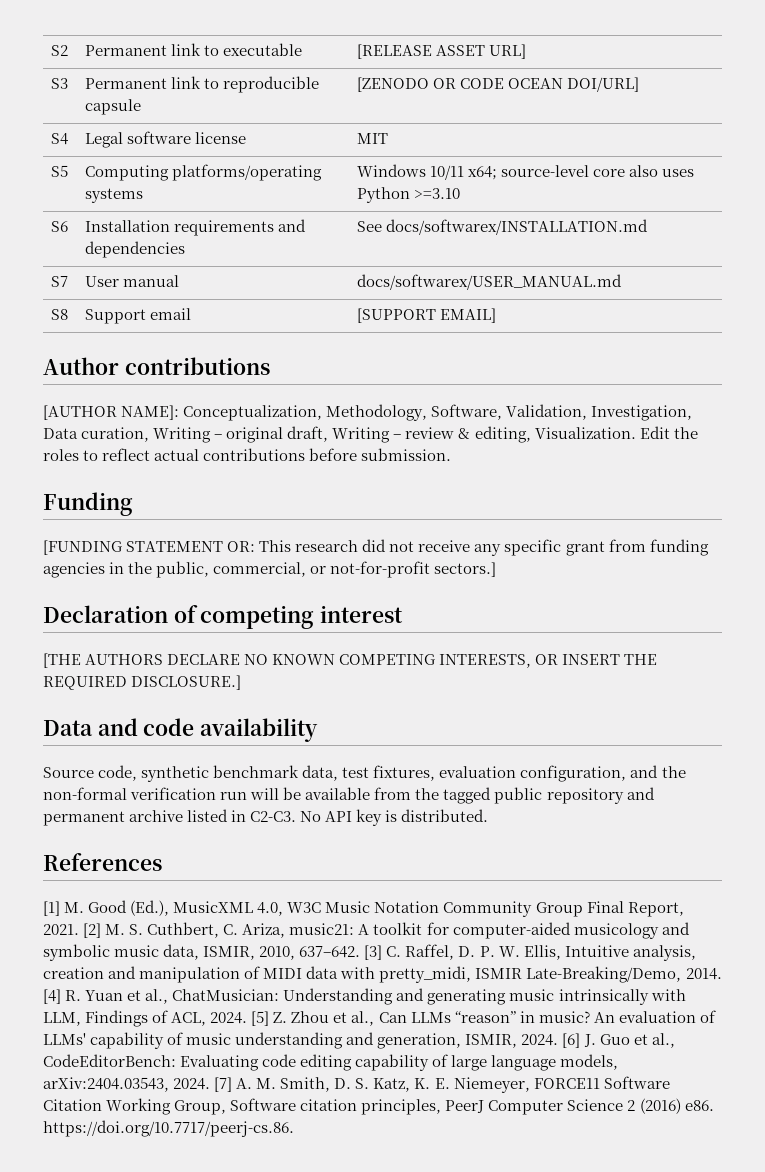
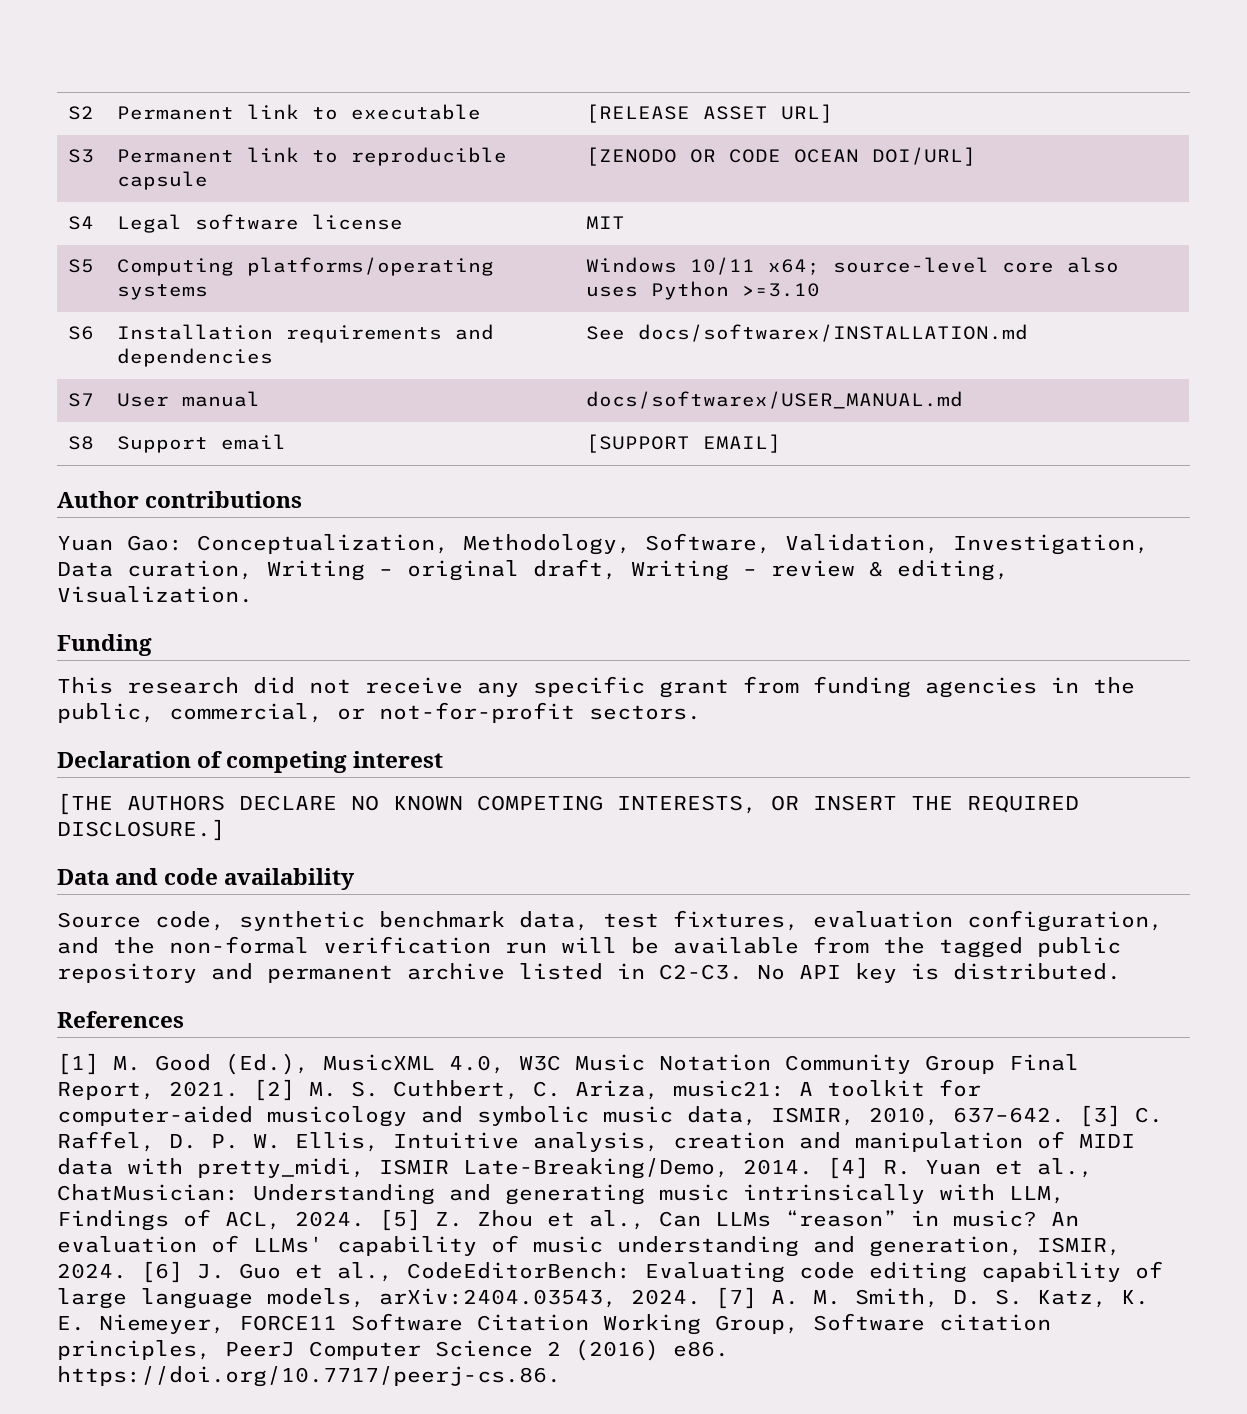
- [AUTHOR NAME]: Conceptualization, Methodology, Software, Validation, Investigation, Data curation, Writing – original draft, Writing – review & editing, Visualization. Edit the roles to reflect actual contributions before submission.
+ Yuan Gao: Conceptualization, Methodology, Software, Validation, Investigation, Data curation, Writing – original draft, Writing – review & editing, Visualization.
  Funding
- [FUNDING STATEMENT OR: This research did not receive any specific grant from funding agencies in the public, commercial, or not-for-profit sectors.]
+ This research did not receive any specific grant from funding agencies in the public, commercial, or not-for-profit sectors.

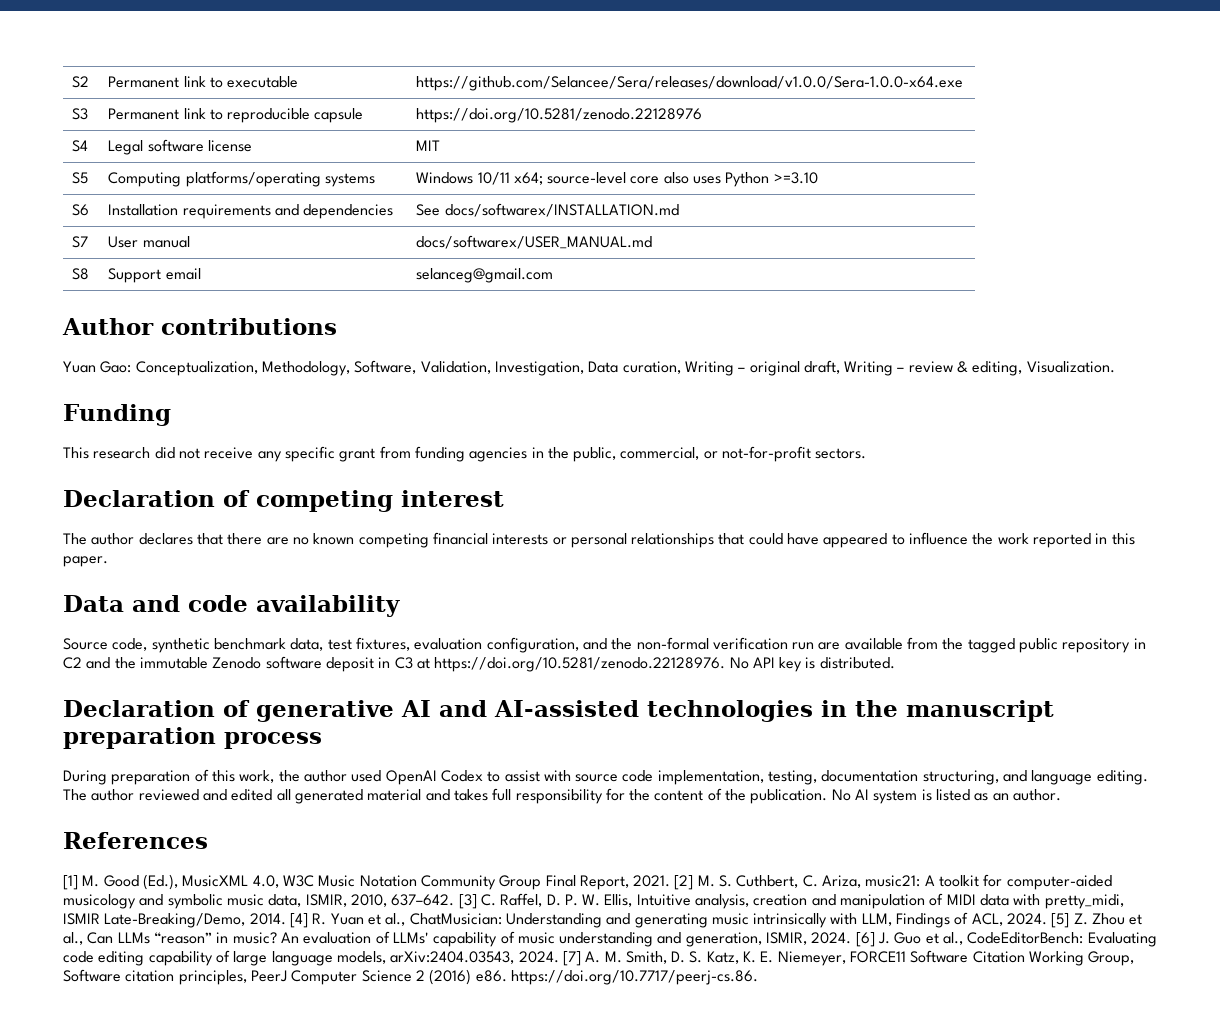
- S2 | Permanent link to executable | [RELEASE ASSET URL]
+ S2 | Permanent link to executable | https://github.com/Selancee/Sera/releases/download/v1.0.0/Sera-1.0.0-x64.exe
- S3 | Permanent link to reproducible capsule | [ZENODO OR CODE OCEAN DOI/URL]
+ S3 | Permanent link to reproducible capsule | https://doi.org/10.5281/zenodo.22128976
- S8 | Support email | [SUPPORT EMAIL]
+ S8 | Support email | selanceg@gmail.com
- [THE AUTHORS DECLARE NO KNOWN COMPETING INTERESTS, OR INSERT THE REQUIRED DISCLOSURE.]
+ The author declares that there are no known competing financial interests or personal relationships that could have appeared to influence the work reported in this paper.
- Source code, synthetic benchmark data, test fixtures, evaluation configuration, and the non-formal verification run will be available from the tagged public repository and permanent archive listed in C2-C3. No API key is distributed.
+ Source code, synthetic benchmark data, test fixtures, evaluation configuration, and the non-formal verification run are available from the tagged public repository in C2 and the immutable Zenodo software deposit in C3 at https://doi.org/10.5281/zenodo.22128976. No API key is distributed.
+ Declaration of generative AI and AI-assisted technologies in the manuscript preparation process
+ During preparation of this work, the author used OpenAI Codex to assist with source code implementation, testing, documentation structuring, and language editing. The author reviewed and edited all generated material and takes full responsibility for the content of the publication. No AI system is listed as an author.

